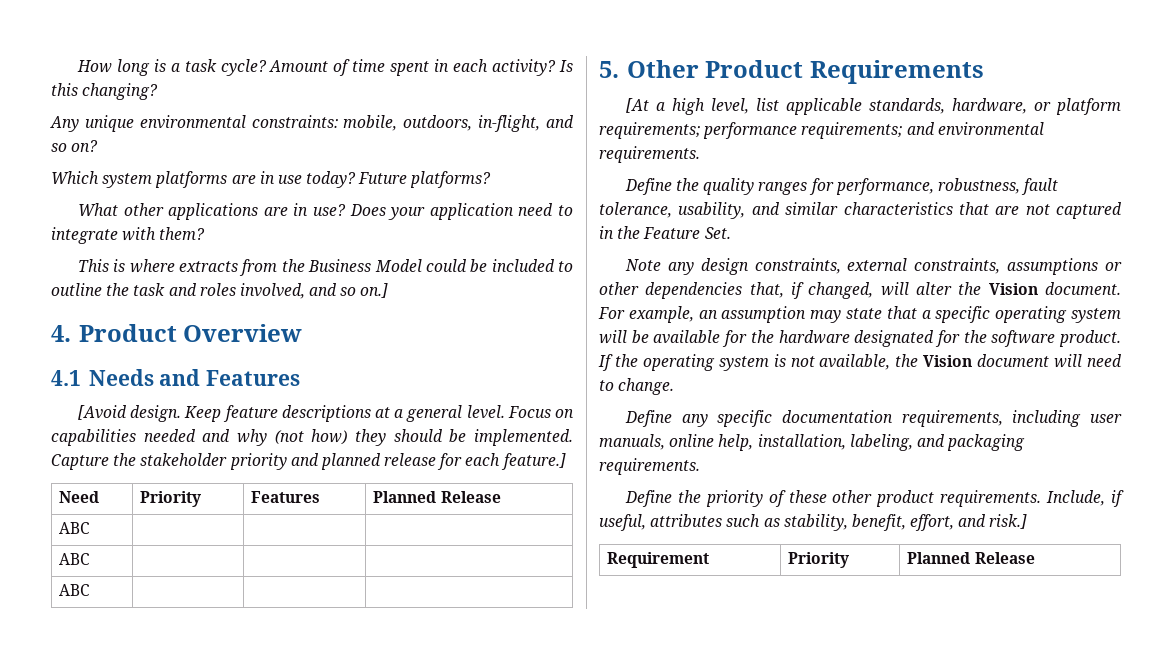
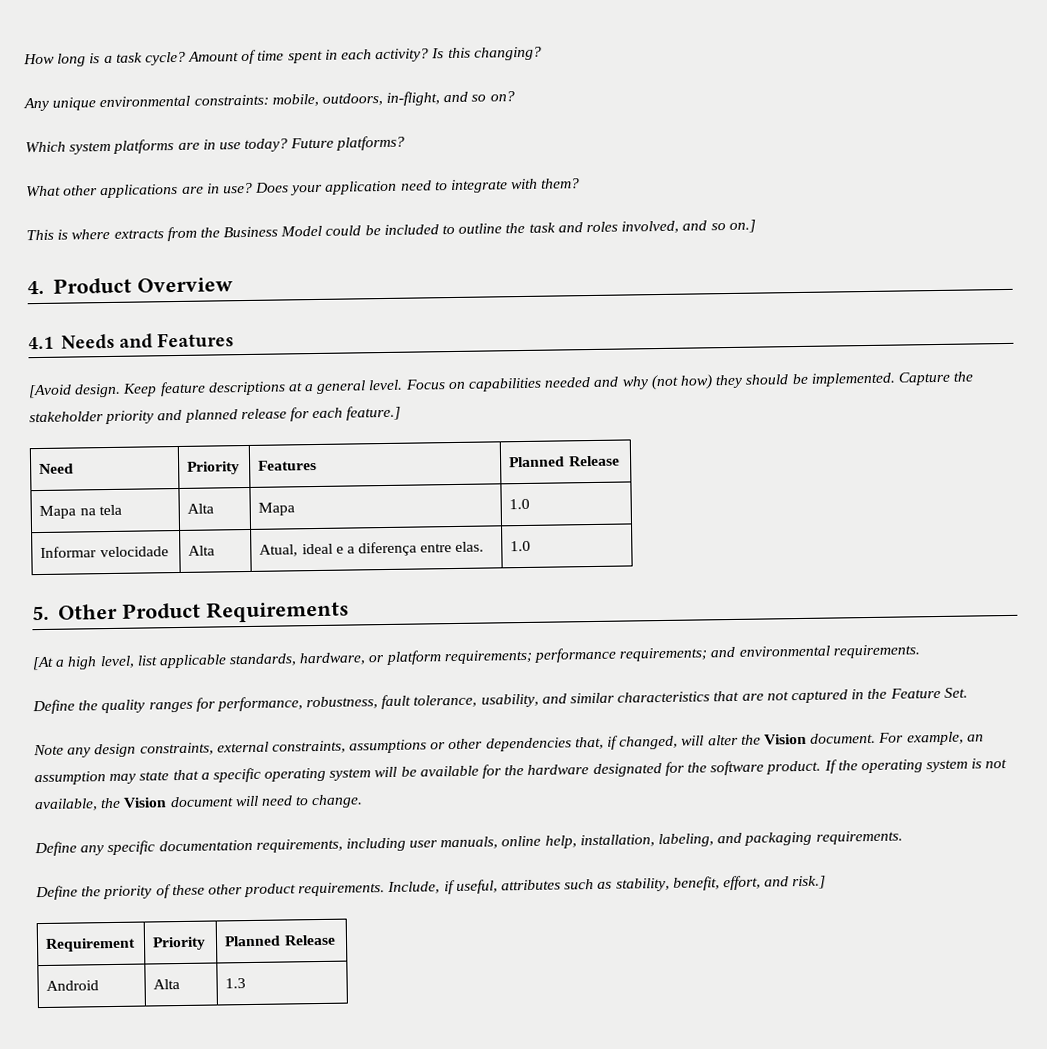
  Need | Priority | Features | Planned Release
- ABC | | |
- ABC | | |
- ABC | | |
+ Mapa na tela | Alta | Mapa | 1.0
+ Informar velocidade | Alta | Atual, ideal e a diferença entre elas. | 1.0
+ Android | Alta | 1.3

